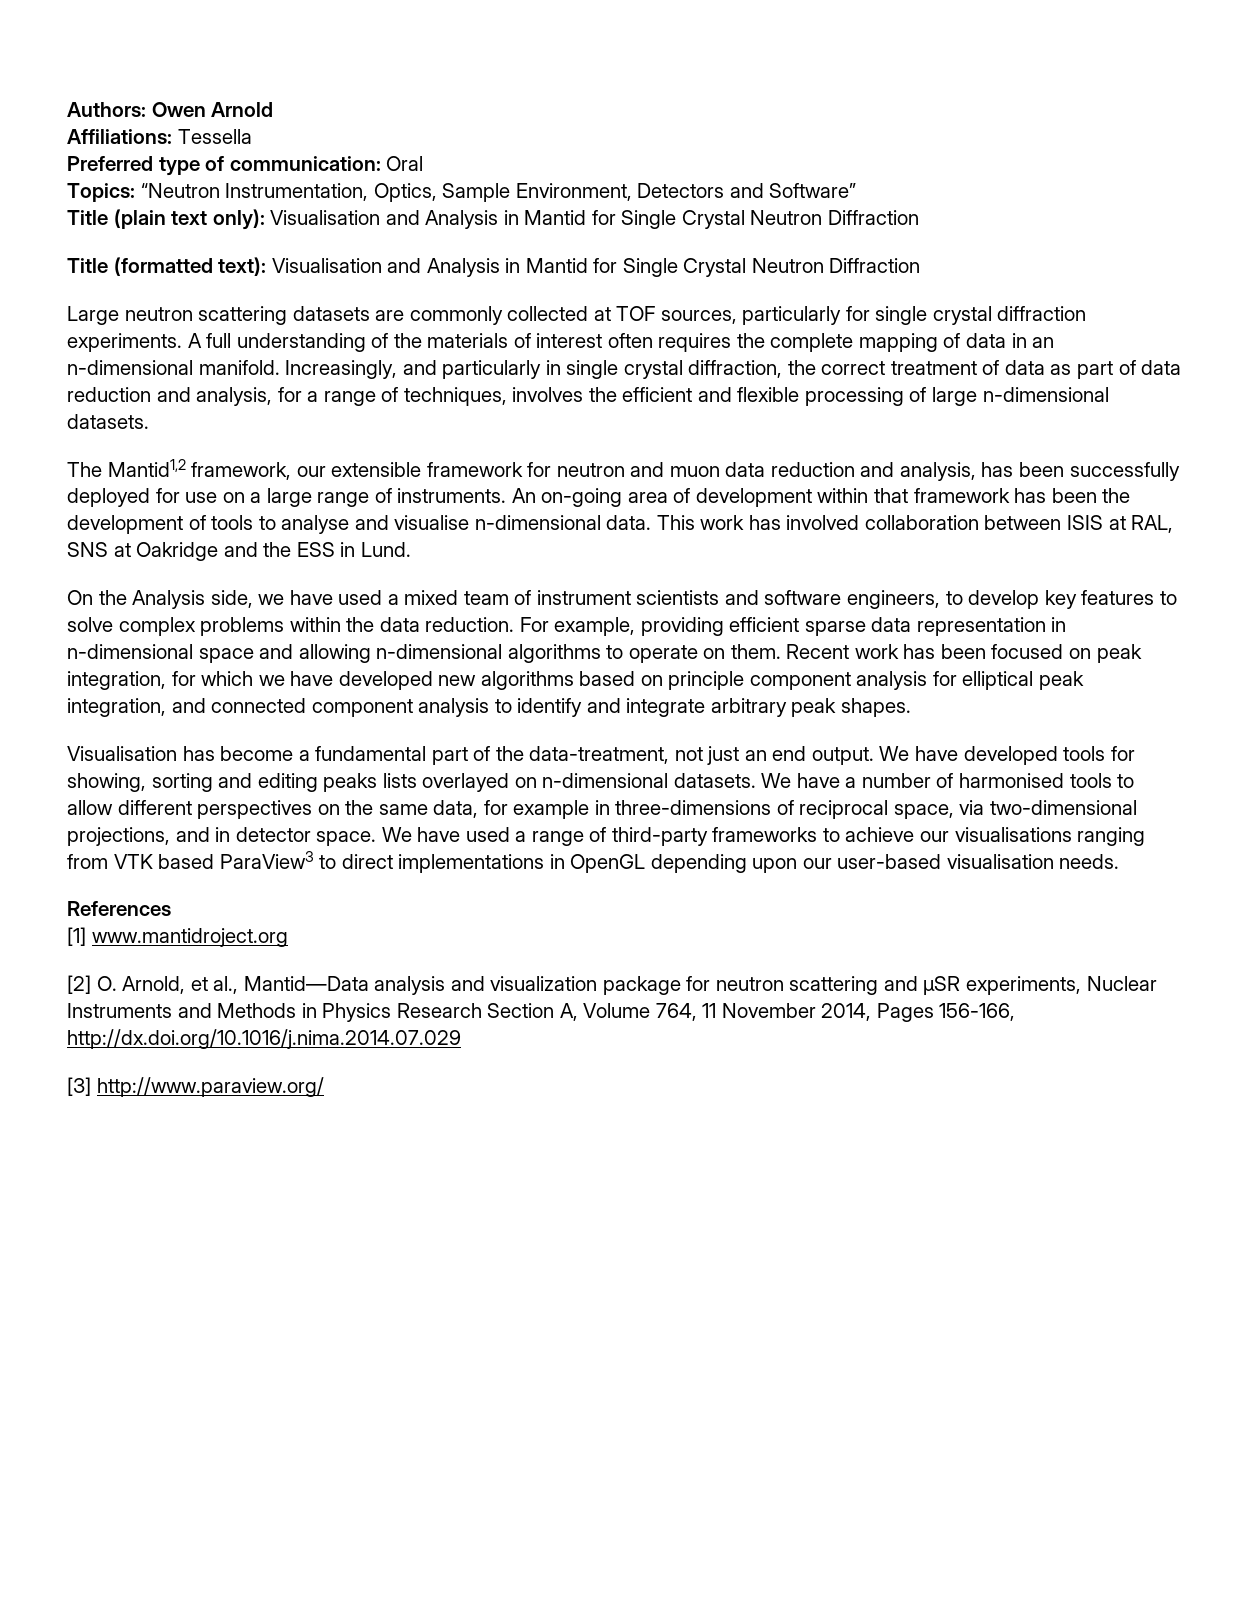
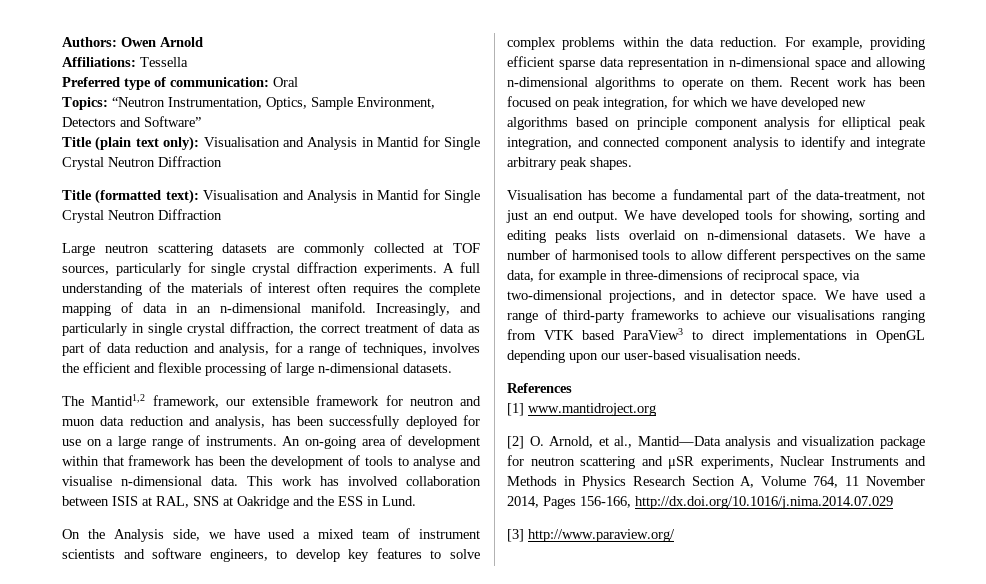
- We have developed tools for showing, sorting and editing peaks lists overlayed on n-dimensional datasets.
+ We have developed tools for showing, sorting and editing peaks lists overlaid on n-dimensional datasets.

